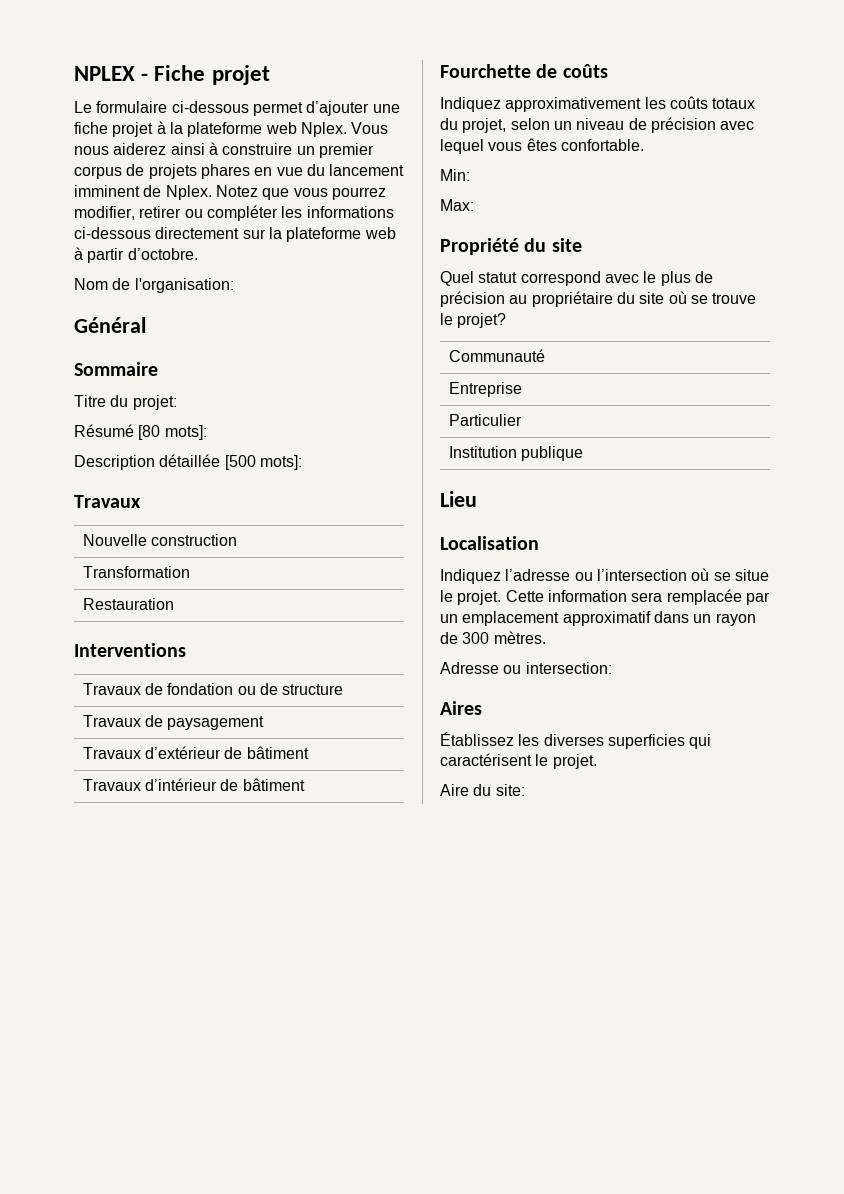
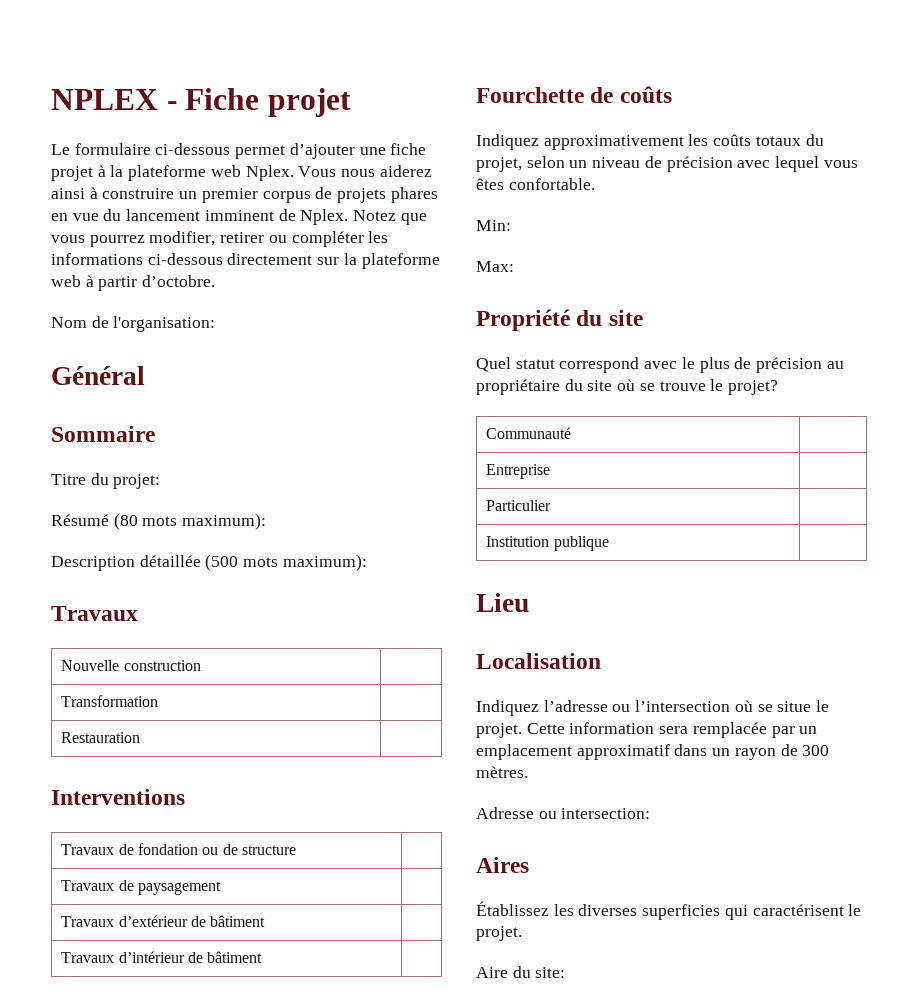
- Résumé [80 mots]:
+ Résumé (80 mots maximum):
- Description détaillée [500 mots]:
+ Description détaillée (500 mots maximum):

